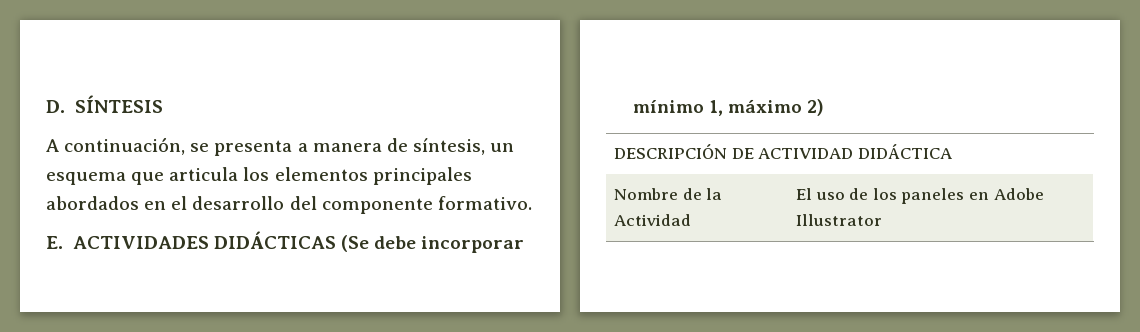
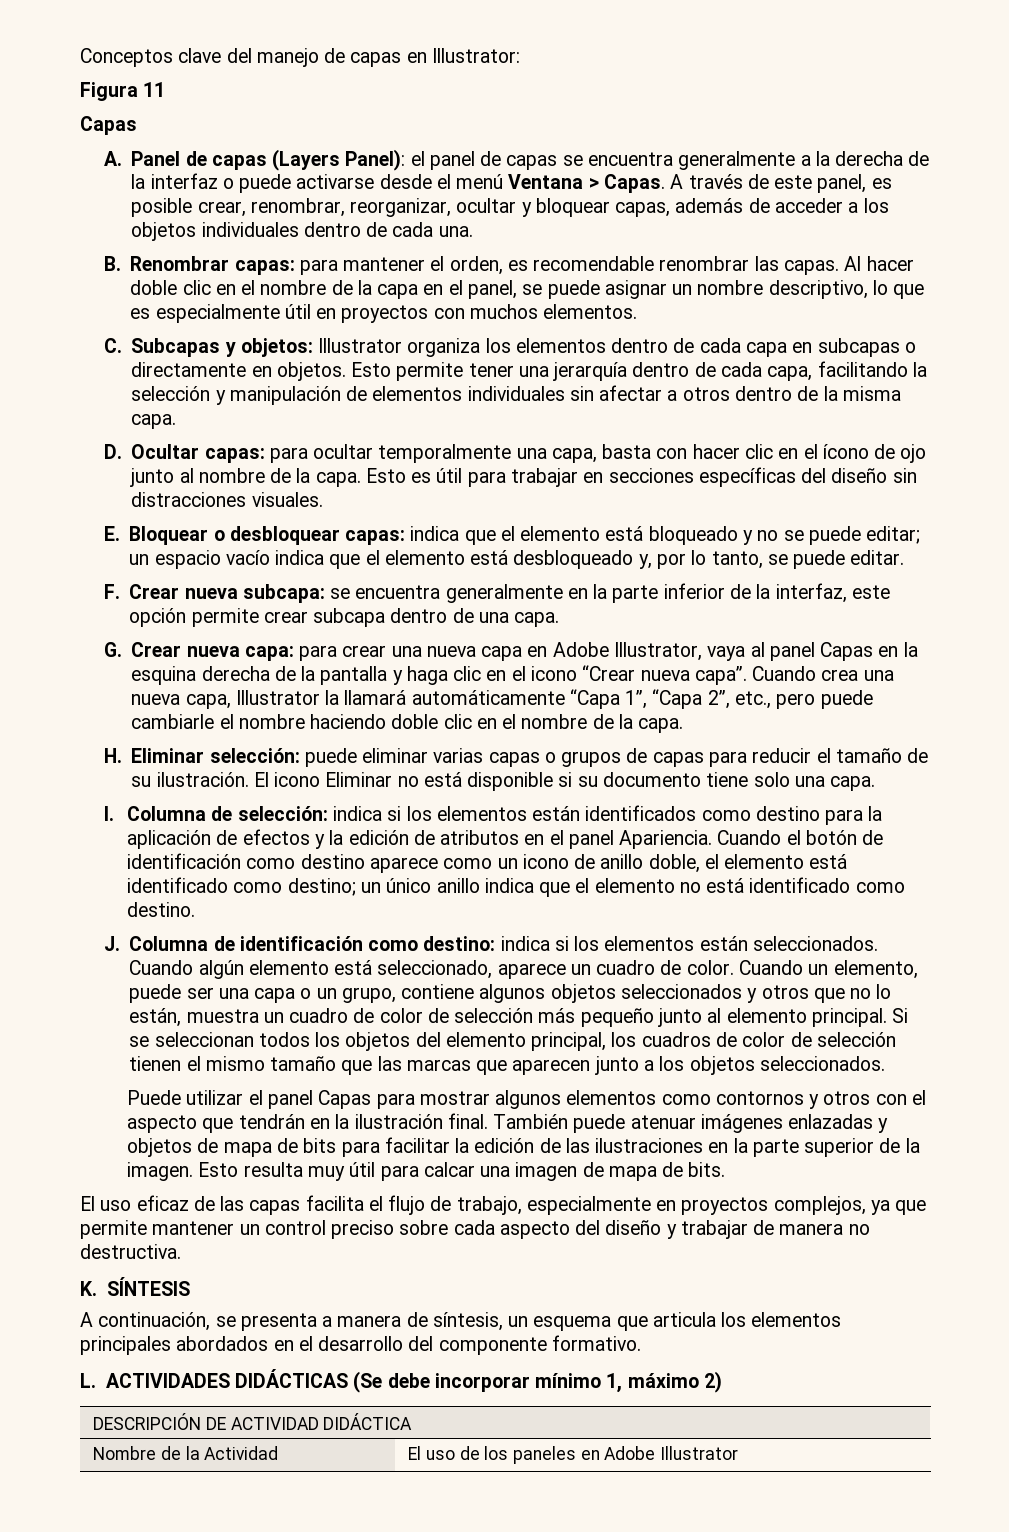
- D. SÍNTESIS
+ Conceptos clave del manejo de capas en Illustrator:
+ Figura 11
+ Capas
+ A. Panel de capas (Layers Panel): el panel de capas se encuentra generalmente a la derecha de la interfaz o puede activarse desde el menú Ventana > Capas. A través de este panel, es posible crear, renombrar, reorganizar, ocultar y bloquear capas, además de acceder a los objetos individuales dentro de cada una.
+ B. Renombrar capas: para mantener el orden, es recomendable renombrar las capas. Al hacer doble clic en el nombre de la capa en el panel, se puede asignar un nombre descriptivo, lo que es especialmente útil en proyectos con muchos elementos.
+ C. Subcapas y objetos: Illustrator organiza los elementos dentro de cada capa en subcapas o directamente en objetos. Esto permite tener una jerarquía dentro de cada capa, facilitando la selección y manipulación de elementos individuales sin afectar a otros dentro de la misma capa.
+ D. Ocultar capas: para ocultar temporalmente una capa, basta con hacer clic en el ícono de ojo junto al nombre de la capa. Esto es útil para trabajar en secciones específicas del diseño sin distracciones visuales.
+ E. Bloquear o desbloquear capas: indica que el elemento está bloqueado y no se puede editar; un espacio vacío indica que el elemento está desbloqueado y, por lo tanto, se puede editar.
+ F. Crear nueva subcapa: se encuentra generalmente en la parte inferior de la interfaz, este opción permite crear subcapa dentro de una capa.
+ G. Crear nueva capa: para crear una nueva capa en Adobe Illustrator, vaya al panel Capas en la esquina derecha de la pantalla y haga clic en el icono “Crear nueva capa”. Cuando crea una nueva capa, Illustrator la llamará automáticamente “Capa 1”, “Capa 2”, etc., pero puede cambiarle el nombre haciendo doble clic en el nombre de la capa.
+ H. Eliminar selección: puede eliminar varias capas o grupos de capas para reducir el tamaño de su ilustración. El icono Eliminar no está disponible si su documento tiene solo una capa.
+ I. Columna de selección: indica si los elementos están identificados como destino para la aplicación de efectos y la edición de atributos en el panel Apariencia. Cuando el botón de identificación como destino aparece como un icono de anillo doble, el elemento está identificado como destino; un único anillo indica que el elemento no está identificado como destino.
+ J. Columna de identificación como destino: indica si los elementos están seleccionados. Cuando algún elemento está seleccionado, aparece un cuadro de color. Cuando un elemento, puede ser una capa o un grupo, contiene algunos objetos seleccionados y otros que no lo están, muestra un cuadro de color de selección más pequeño junto al elemento principal. Si se seleccionan todos los objetos del elemento principal, los cuadros de color de selección tienen el mismo tamaño que las marcas que aparecen junto a los objetos seleccionados.
+ Puede utilizar el panel Capas para mostrar algunos elementos como contornos y otros con el aspecto que tendrán en la ilustración final. También puede atenuar imágenes enlazadas y objetos de mapa de bits para facilitar la edición de las ilustraciones en la parte superior de la imagen. Esto resulta muy útil para calcar una imagen de mapa de bits.
+ El uso eficaz de las capas facilita el flujo de trabajo, especialmente en proyectos complejos, ya que permite mantener un control preciso sobre cada aspecto del diseño y trabajar de manera no destructiva.
+ K. SÍNTESIS
- E. ACTIVIDADES DIDÁCTICAS (Se debe incorporar mínimo 1, máximo 2)
+ L. ACTIVIDADES DIDÁCTICAS (Se debe incorporar mínimo 1, máximo 2)

